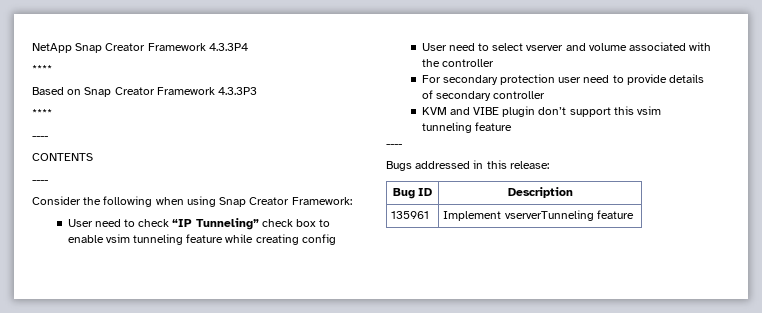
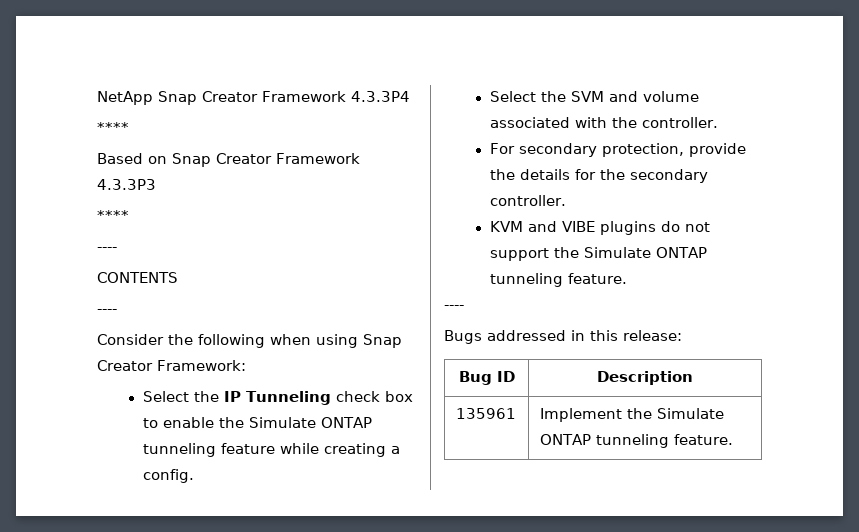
- User need to check “IP Tunneling” check box to enable vsim tunneling feature while creating config
- User need to select vserver and volume associated with the controller
+ Select the IP Tunneling check box to enable the Simulate ONTAP tunneling feature while creating a config.
+ Select the SVM and volume associated with the controller.
- For secondary protection user need to provide details of secondary controller
- KVM and VIBE plugin don’t support this vsim tunneling feature
+ For secondary protection, provide the details for the secondary controller.
+ KVM and VIBE plugins do not support the Simulate ONTAP tunneling feature.
- 135961 | Implement vserverTunneling feature
+ 135961 | Implement the Simulate ONTAP tunneling feature.

